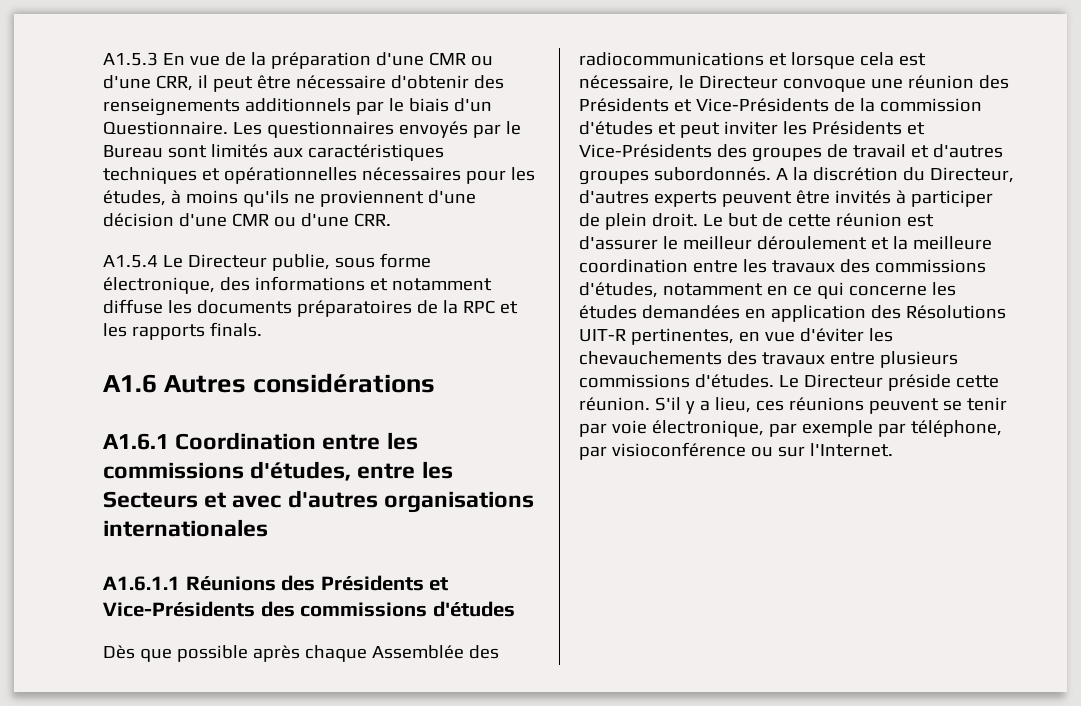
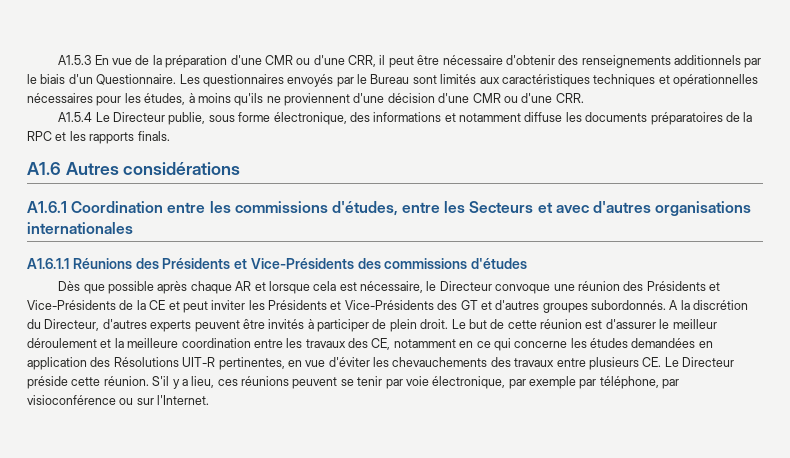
- Dès que possible après chaque Assemblée des radiocommunications et lorsque cela est nécessaire, le Directeur convoque une réunion des Présidents et Vice-Présidents de la commission d'études et peut inviter les Présidents et Vice-Présidents des groupes de travail et d'autres groupes subordonnés.
+ Dès que possible après chaque AR et lorsque cela est nécessaire, le Directeur convoque une réunion des Présidents et Vice-Présidents de la CE et peut inviter les Présidents et Vice-Présidents des GT et d'autres groupes subordonnés.
- Le but de cette réunion est d'assurer le meilleur déroulement et la meilleure coordination entre les travaux des commissions d'études, notamment en ce qui concerne les études demandées en application des Résolutions UIT-R pertinentes, en vue d'éviter les chevauchements des travaux entre plusieurs commissions d'études. Le Directeur préside cette réunion.
+ Le but de cette réunion est d'assurer le meilleur déroulement et la meilleure coordination entre les travaux des CE, notamment en ce qui concerne les études demandées en application des Résolutions UIT-R pertinentes, en vue d'éviter les chevauchements des travaux entre plusieurs CE. Le Directeur préside cette réunion.

